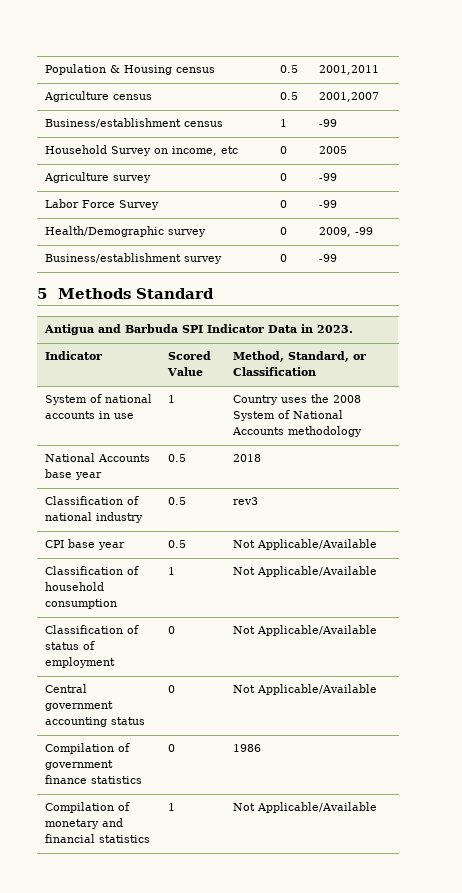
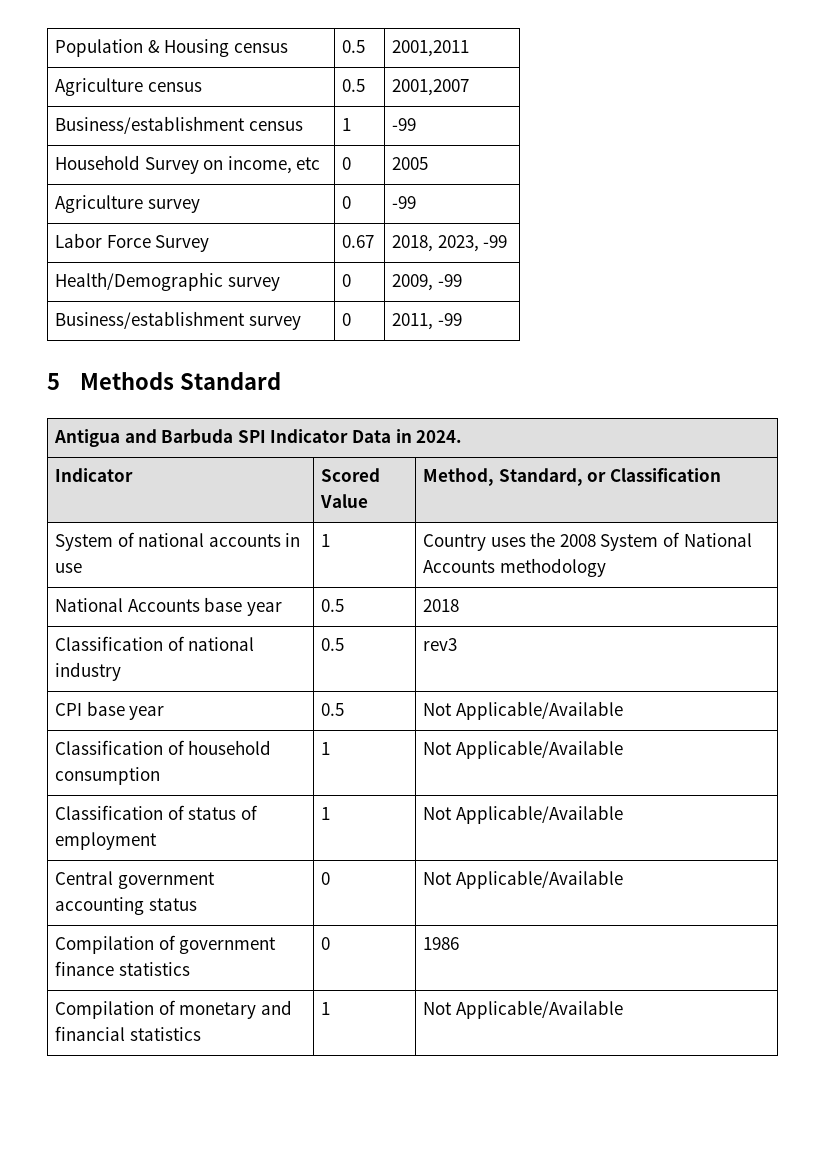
- Labor Force Survey | 0 | -99
+ Labor Force Survey | 0.67 | 2018, 2023, -99
- Business/establishment survey | 0 | -99
+ Business/establishment survey | 0 | 2011, -99
- Antigua and Barbuda SPI Indicator Data in 2023.
+ Antigua and Barbuda SPI Indicator Data in 2024.
- Classification of status of employment | 0 | Not Applicable/Available
+ Classification of status of employment | 1 | Not Applicable/Available

